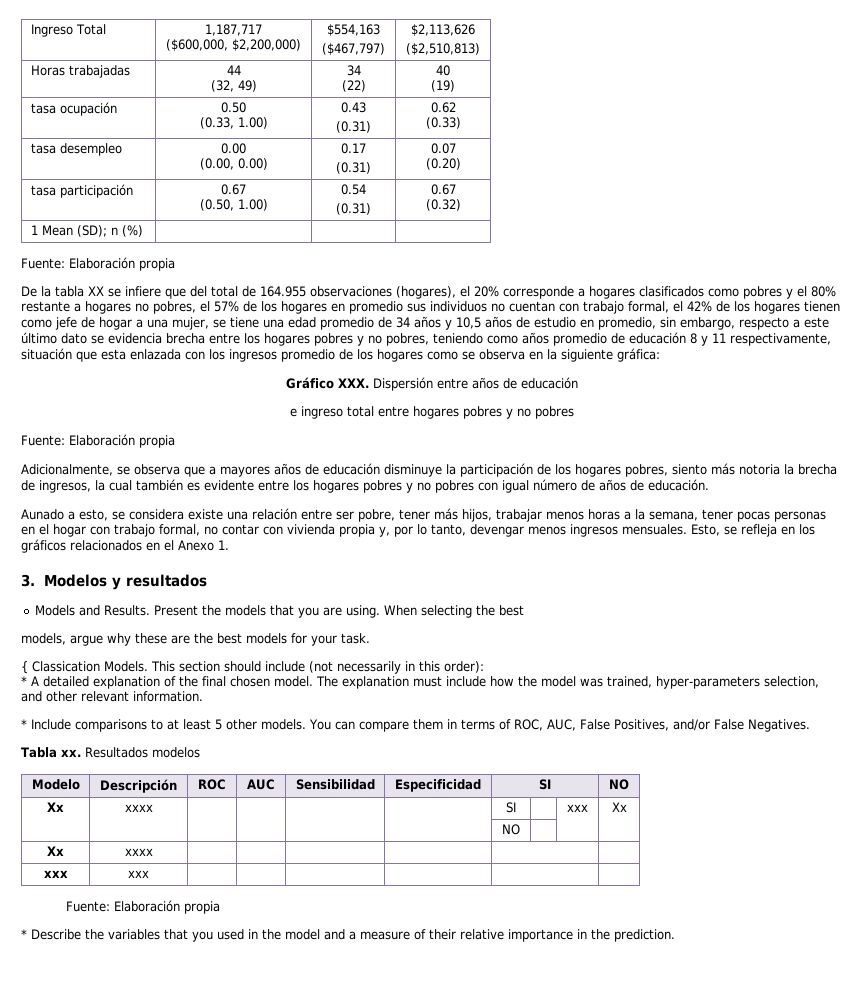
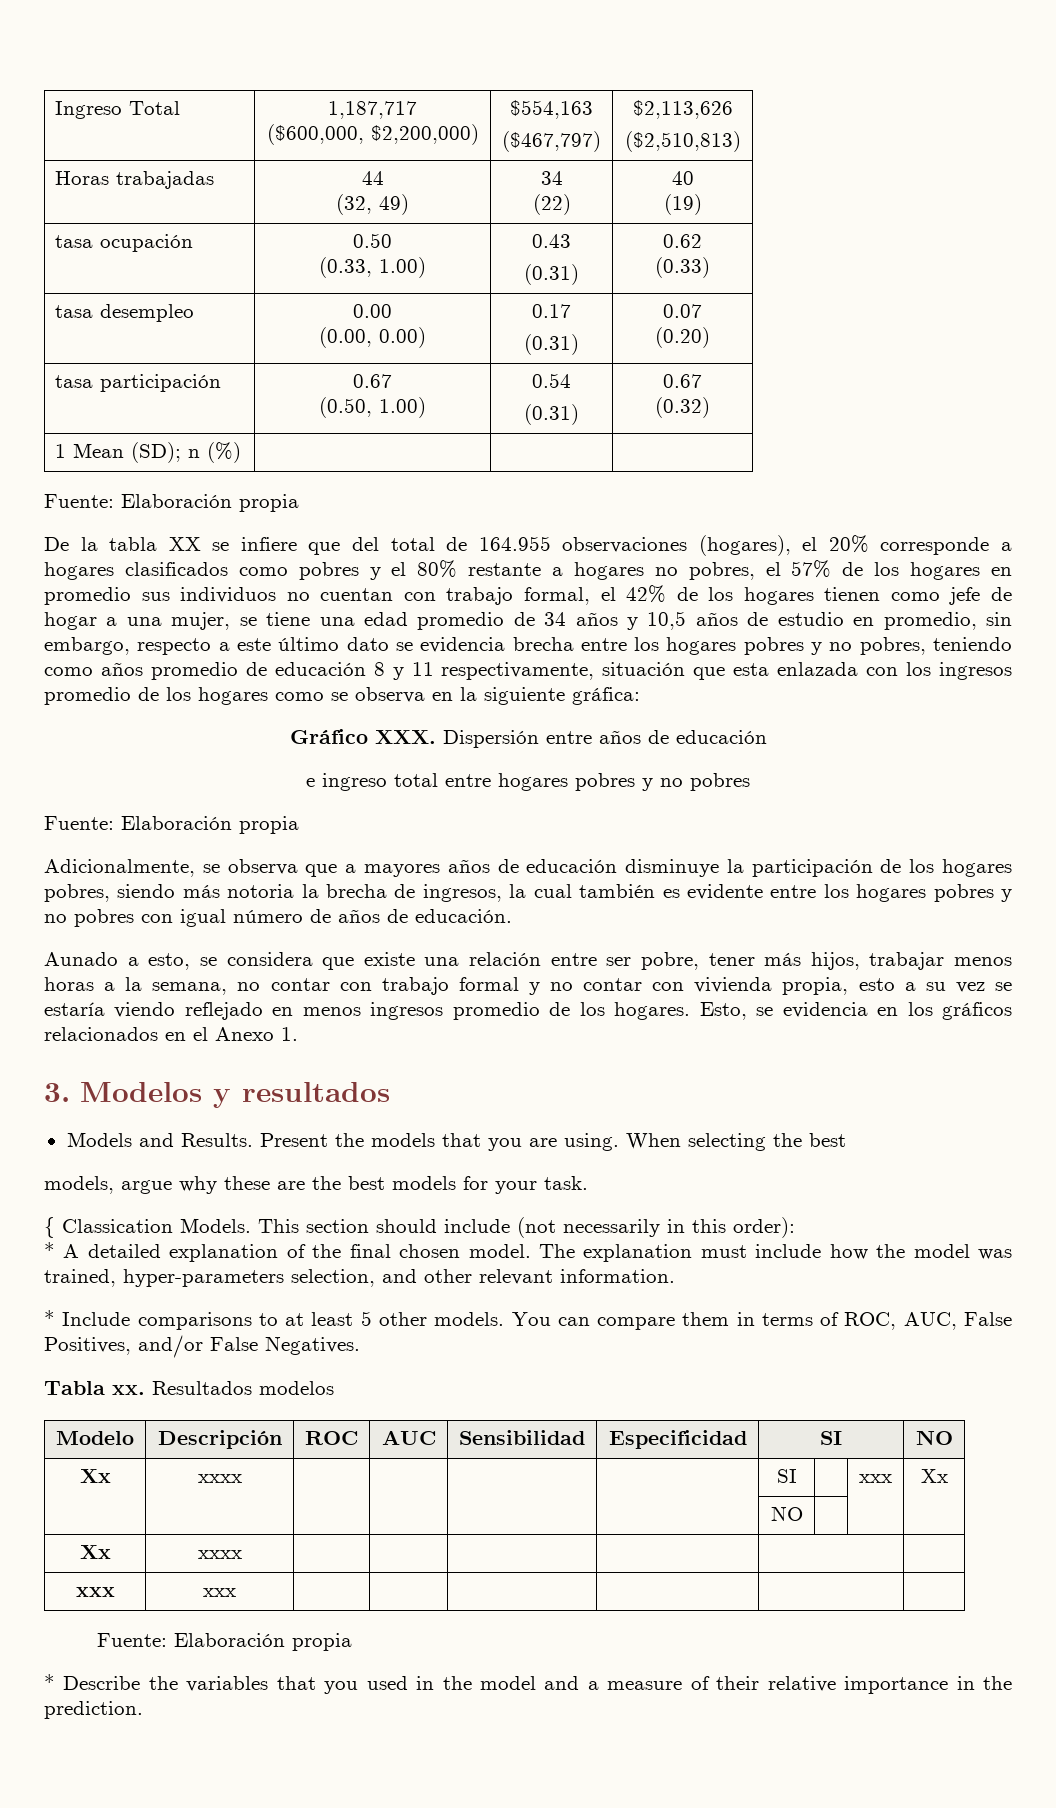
- Adicionalmente, se observa que a mayores años de educación disminuye la participación de los hogares pobres, siento más notoria la brecha de ingresos, la cual también es evidente entre los hogares pobres y no pobres con igual número de años de educación.
+ Adicionalmente, se observa que a mayores años de educación disminuye la participación de los hogares pobres, siendo más notoria la brecha de ingresos, la cual también es evidente entre los hogares pobres y no pobres con igual número de años de educación.
- Aunado a esto, se considera existe una relación entre ser pobre, tener más hijos, trabajar menos horas a la semana, tener pocas personas en el hogar con trabajo formal, no contar con vivienda propia y, por lo tanto, devengar menos ingresos mensuales.
+ Aunado a esto, se considera que existe una relación entre ser pobre, tener más hijos, trabajar menos horas a la semana, no contar con trabajo formal y no contar con vivienda propia, esto a su vez se estaría viendo reflejado en menos ingresos promedio de los hogares.
- Esto, se refleja en los gráficos relacionados en el Anexo 1.
+ Esto, se evidencia en los gráficos relacionados en el Anexo 1.

